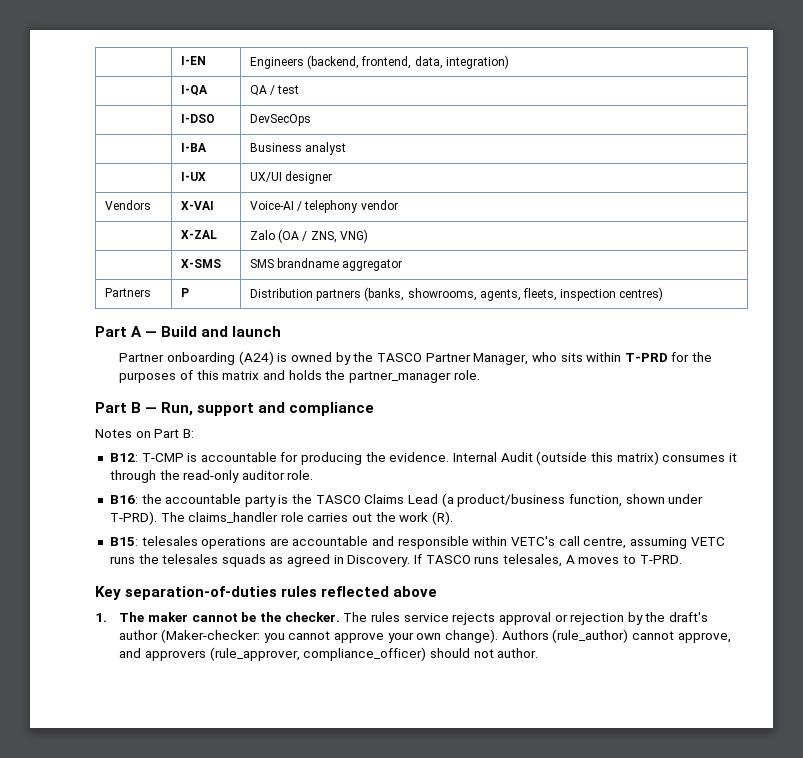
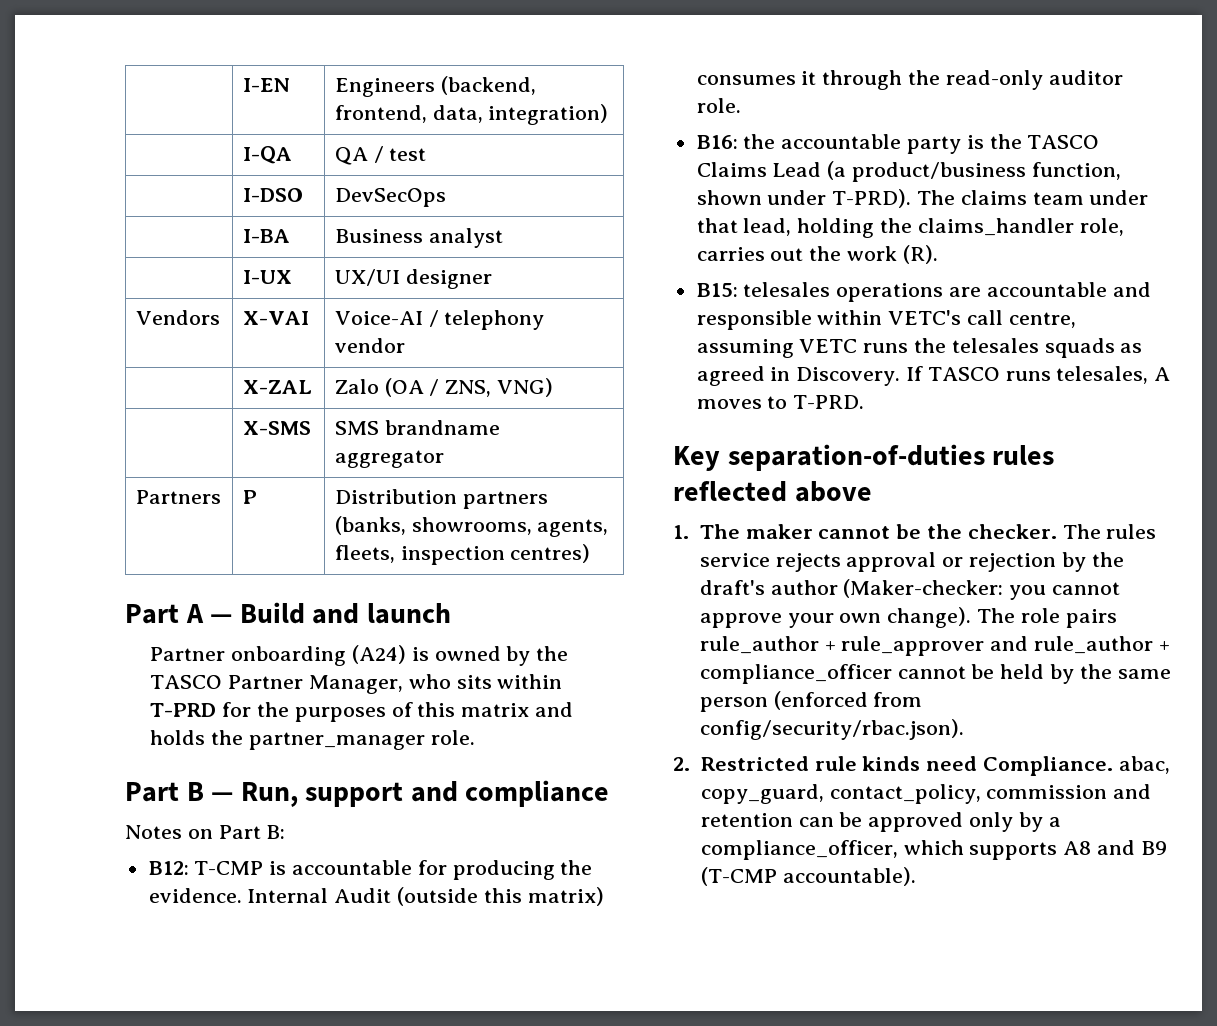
- The claims_handler role carries out the work (R).
+ The claims team under that lead, holding the claims_handler role, carries out the work (R).
- Authors (rule_author) cannot approve, and approvers (rule_approver, compliance_officer) should not author.
+ The role pairs rule_author + rule_approver and rule_author + compliance_officer cannot be held by the same person (enforced from config/security/rbac.json).
+ 2. Restricted rule kinds need Compliance. abac, copy_guard, contact_policy, commission and retention can be approved only by a compliance_officer, which supports A8 and B9 (T-CMP accountable).

